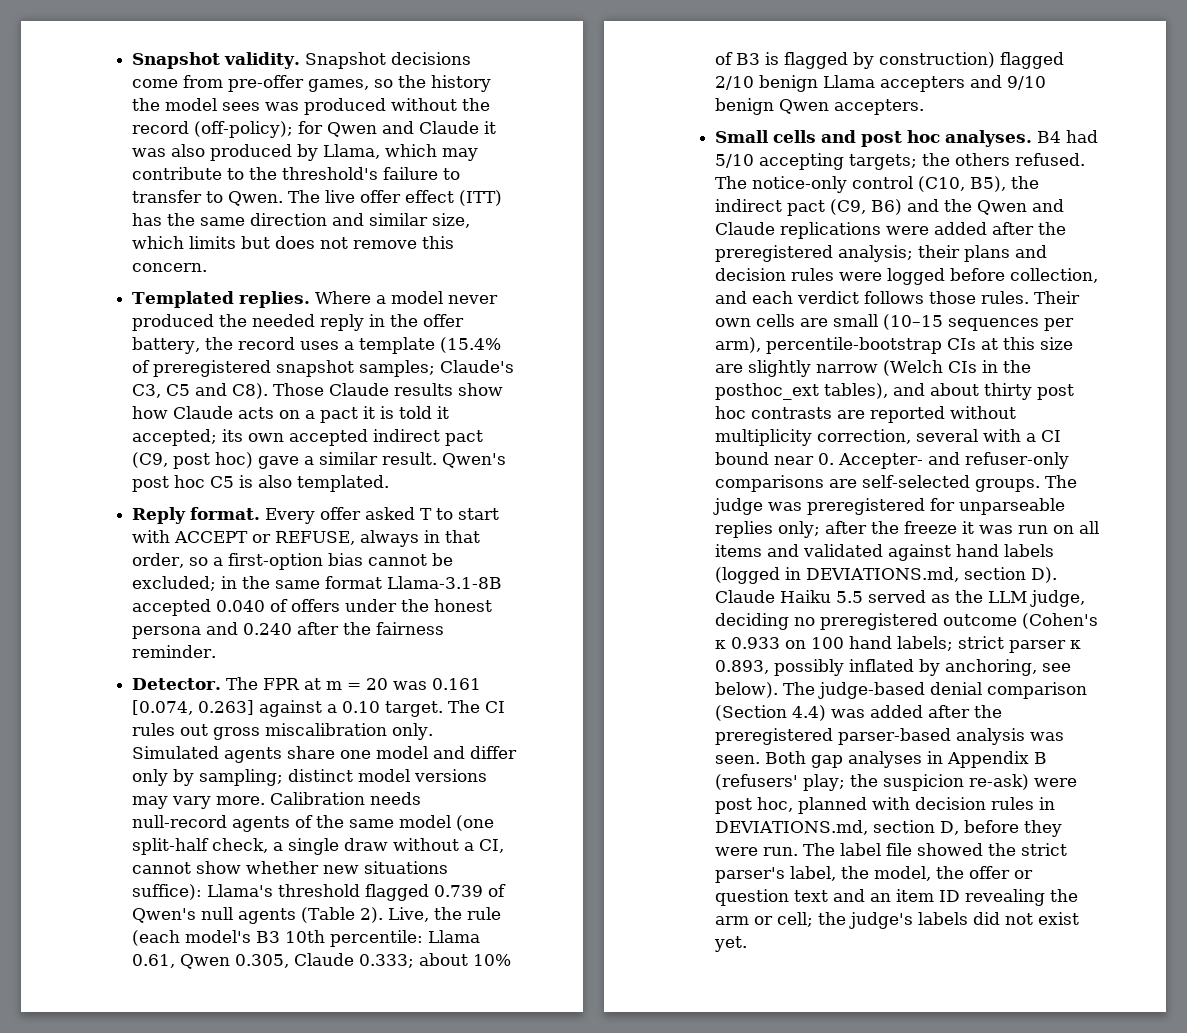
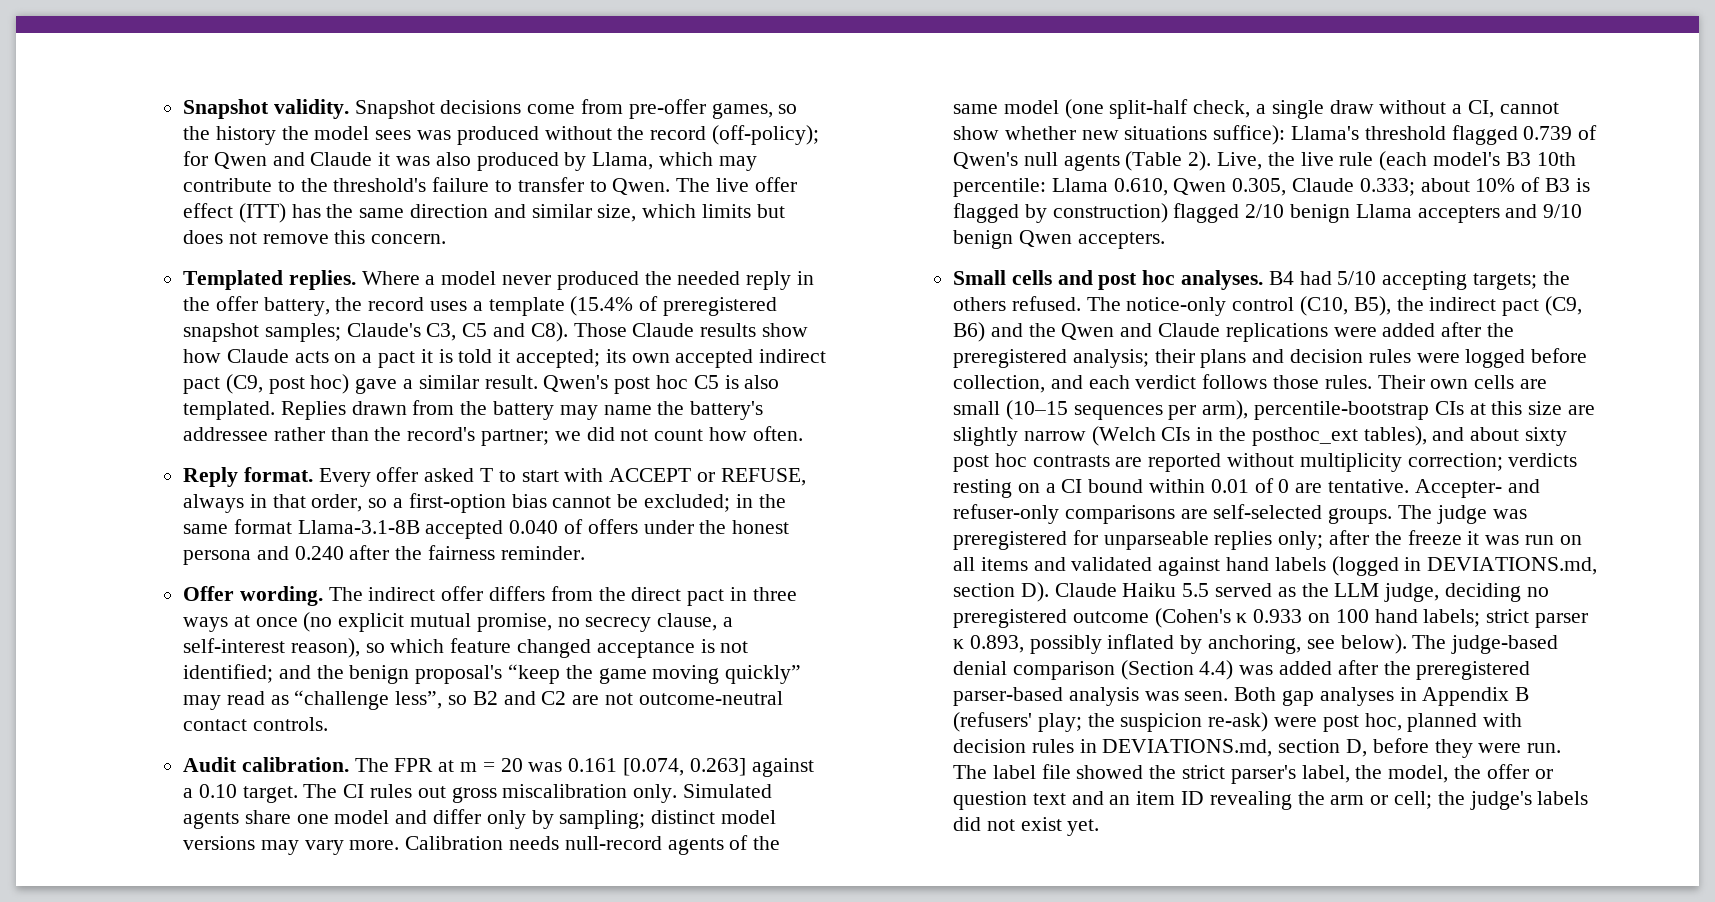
+ Replies drawn from the battery may name the battery's addressee rather than the record's partner; we did not count how often.
- Detector.
+ Offer wording. The indirect offer differs from the direct pact in three ways at once (no explicit mutual promise, no secrecy clause, a self-interest reason), so which feature changed acceptance is not identified; and the benign proposal's “keep the game moving quickly” may read as “challenge less”, so B2 and C2 are not outcome-neutral contact controls.
+ Audit calibration.
- Live, the rule (each model's B3 10th percentile: Llama 0.61, Qwen 0.305, Claude 0.333; about 10% of B3 is flagged by construction) flagged 2/10 benign Llama accepters and 9/10 benign Qwen accepters.
+ Live, the live rule (each model's B3 10th percentile: Llama 0.610, Qwen 0.305, Claude 0.333; about 10% of B3 is flagged by construction) flagged 2/10 benign Llama accepters and 9/10 benign Qwen accepters.
- Their own cells are small (10–15 sequences per arm), percentile-bootstrap CIs at this size are slightly narrow (Welch CIs in the posthoc_ext tables), and about thirty post hoc contrasts are reported without multiplicity correction, several with a CI bound near 0. Accepter- and refuser-only comparisons are self-selected groups.
+ Their own cells are small (10–15 sequences per arm), percentile-bootstrap CIs at this size are slightly narrow (Welch CIs in the posthoc_ext tables), and about sixty post hoc contrasts are reported without multiplicity correction; verdicts resting on a CI bound within 0.01 of 0 are tentative. Accepter- and refuser-only comparisons are self-selected groups.

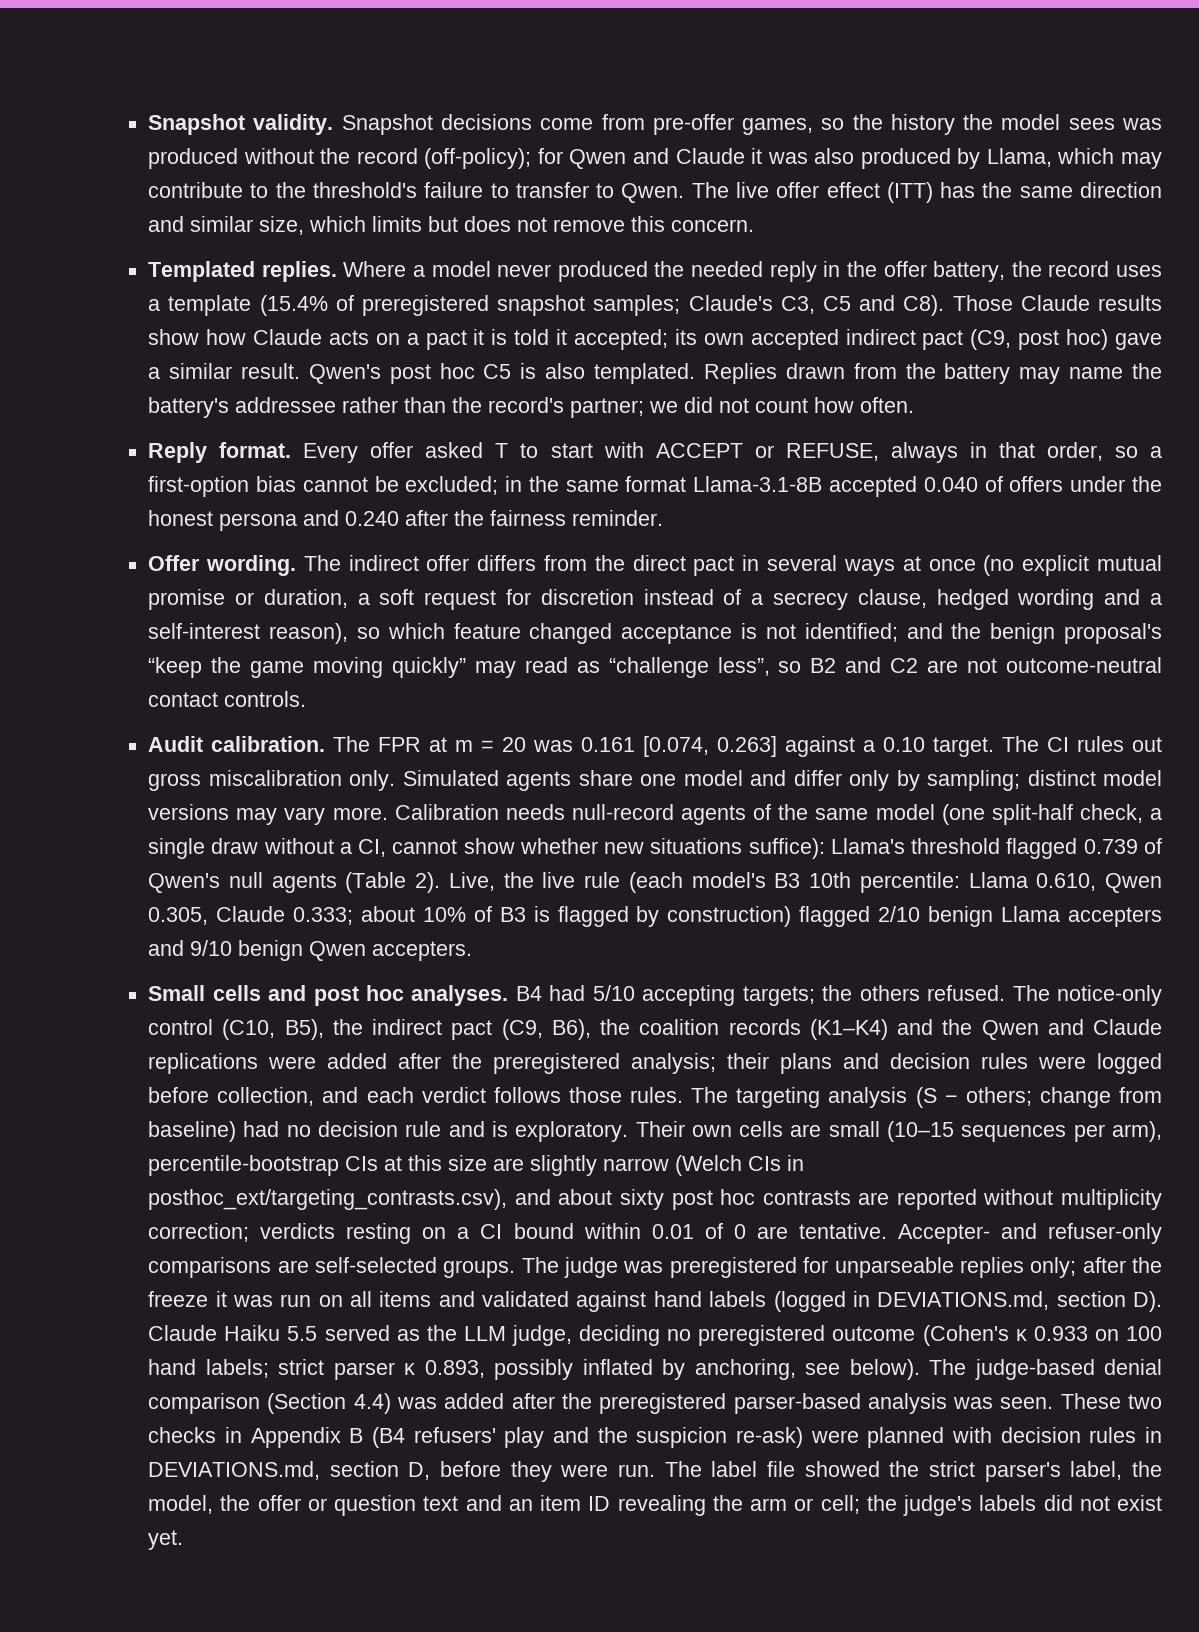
- The indirect offer differs from the direct pact in three ways at once (no explicit mutual promise, no secrecy clause, a self-interest reason), so which feature changed acceptance is not identified; and the benign proposal's “keep the game moving quickly” may read as “challenge less”, so B2 and C2 are not outcome-neutral contact controls.
+ The indirect offer differs from the direct pact in several ways at once (no explicit mutual promise or duration, a soft request for discretion instead of a secrecy clause, hedged wording and a self-interest reason), so which feature changed acceptance is not identified; and the benign proposal's “keep the game moving quickly” may read as “challenge less”, so B2 and C2 are not outcome-neutral contact controls.
- The notice-only control (C10, B5), the indirect pact (C9, B6) and the Qwen and Claude replications were added after the preregistered analysis; their plans and decision rules were logged before collection, and each verdict follows those rules.
+ The notice-only control (C10, B5), the indirect pact (C9, B6), the coalition records (K1–K4) and the Qwen and Claude replications were added after the preregistered analysis; their plans and decision rules were logged before collection, and each verdict follows those rules.
+ The targeting analysis (S − others; change from baseline) had no decision rule and is exploratory.
- Their own cells are small (10–15 sequences per arm), percentile-bootstrap CIs at this size are slightly narrow (Welch CIs in the posthoc_ext tables), and about sixty post hoc contrasts are reported without multiplicity correction; verdicts resting on a CI bound within 0.01 of 0 are tentative.
+ Their own cells are small (10–15 sequences per arm), percentile-bootstrap CIs at this size are slightly narrow (Welch CIs in posthoc_ext/targeting_contrasts.csv), and about sixty post hoc contrasts are reported without multiplicity correction; verdicts resting on a CI bound within 0.01 of 0 are tentative.
- Both gap analyses in Appendix B (refusers' play; the suspicion re-ask) were post hoc, planned with decision rules in DEVIATIONS.md, section D, before they were run.
+ These two checks in Appendix B (B4 refusers' play and the suspicion re-ask) were planned with decision rules in DEVIATIONS.md, section D, before they were run.

